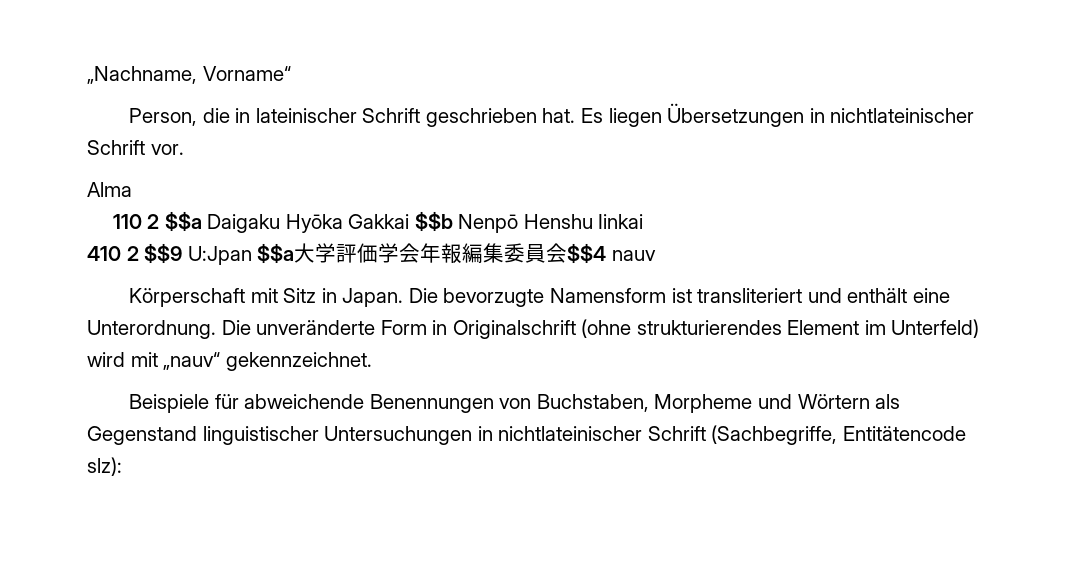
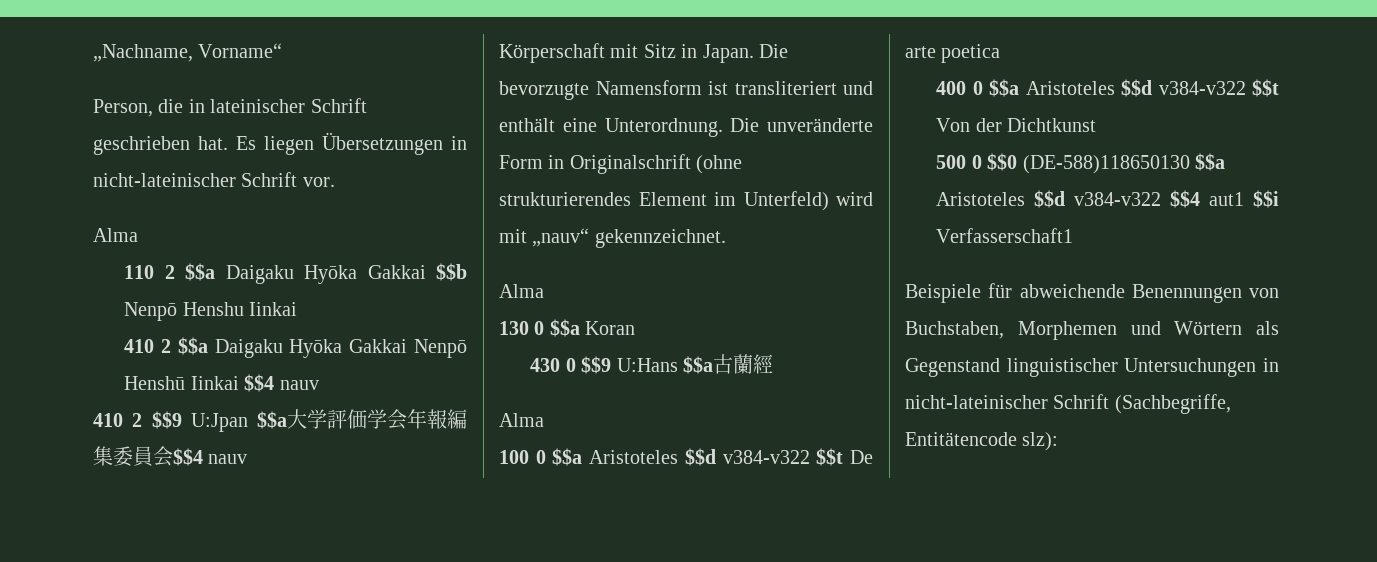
- Es liegen Übersetzungen in nichtlateinischer Schrift vor.
+ Es liegen Übersetzungen in nicht-lateinischer Schrift vor.
+ 410 2 $$a Daigaku Hyōka Gakkai Nenpō Henshū Iinkai $$4 nauv
  Die unveränderte Form in Originalschrift (ohne strukturierendes Element im Unterfeld) wird mit „nauv“ gekennzeichnet.
+ Alma
+ 130 0 $$a Koran
+ 430 0 $$9 U:Hans $$a古蘭經
+ Alma
+ 100 0 $$a Aristoteles $$d v384-v322 $$t De arte poetica
+ 400 0 $$a Aristoteles $$d v384-v322 $$t Von der Dichtkunst
+ 500 0 $$0 (DE-588)118650130 $$a Aristoteles $$d v384-v322 $$4 aut1 $$i Verfasserschaft1
- Beispiele für abweichende Benennungen von Buchstaben, Morpheme und Wörtern als Gegenstand linguistischer Untersuchungen in nichtlateinischer Schrift (Sachbegriffe, Entitätencode slz):
+ Beispiele für abweichende Benennungen von Buchstaben, Morphemen und Wörtern als Gegenstand linguistischer Untersuchungen in nicht-lateinischer Schrift (Sachbegriffe, Entitätencode slz):

